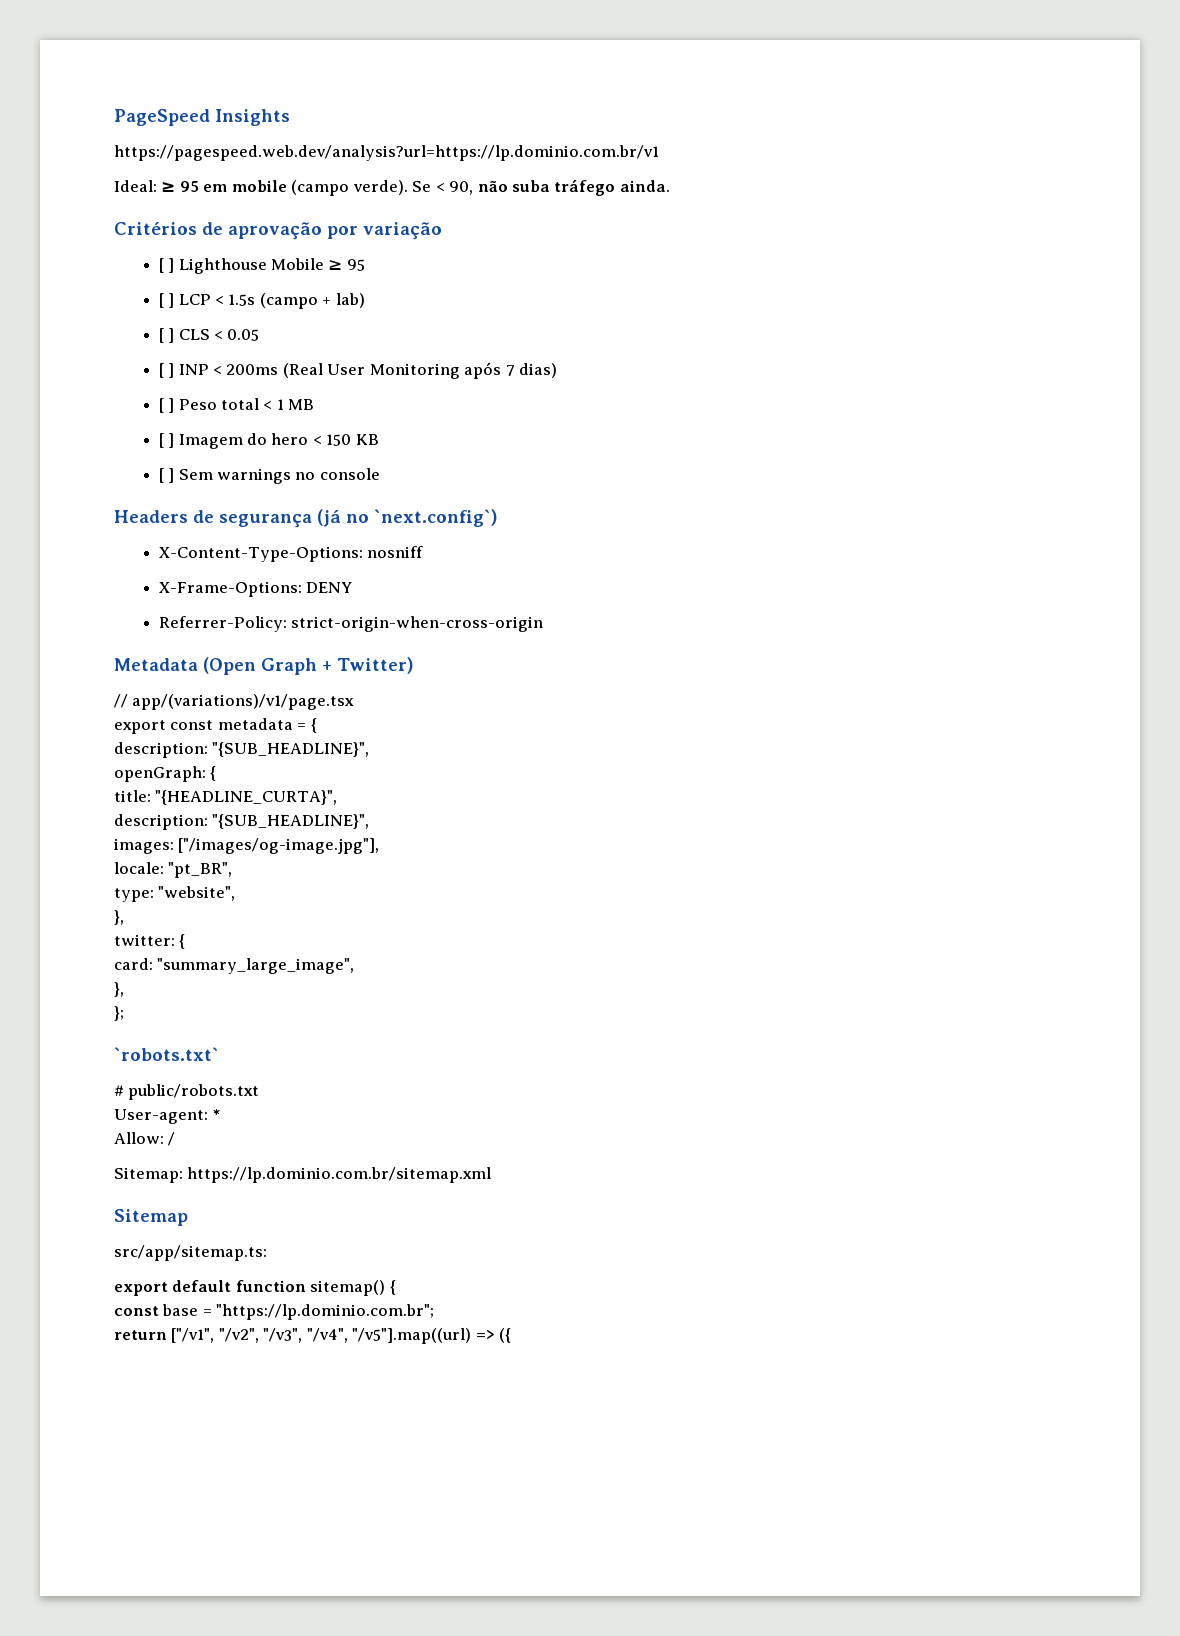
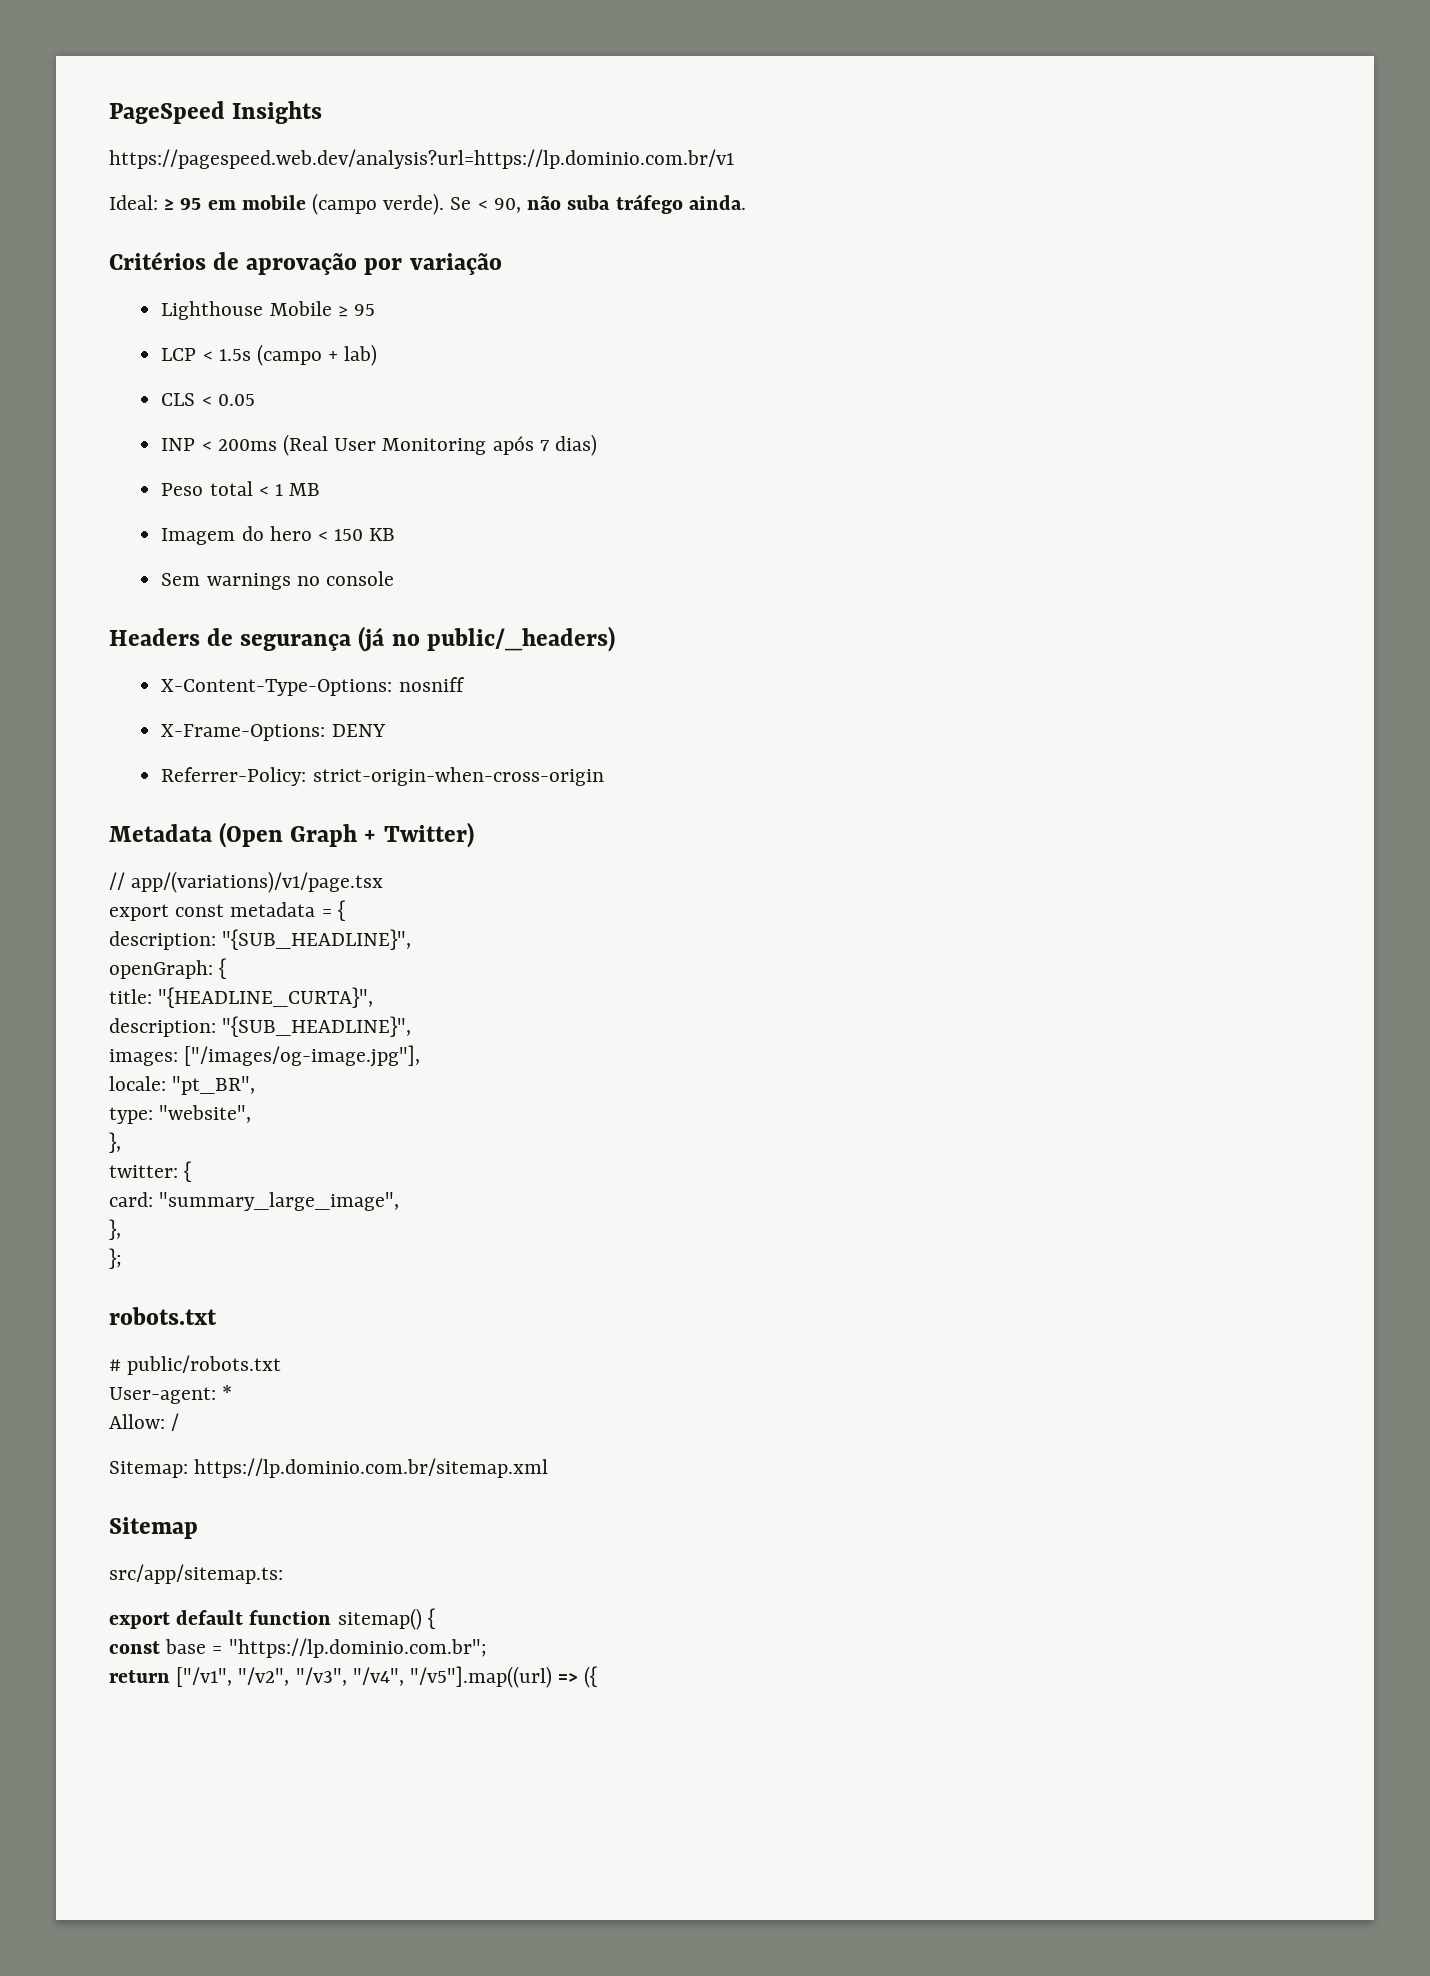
- [ ] Lighthouse Mobile ≥ 95
+ Lighthouse Mobile ≥ 95
- [ ] LCP < 1.5s (campo + lab)
+ LCP < 1.5s (campo + lab)
- [ ] CLS < 0.05
+ CLS < 0.05
- [ ] INP < 200ms (Real User Monitoring após 7 dias)
+ INP < 200ms (Real User Monitoring após 7 dias)
- [ ] Peso total < 1 MB
+ Peso total < 1 MB
- [ ] Imagem do hero < 150 KB
+ Imagem do hero < 150 KB
- [ ] Sem warnings no console
+ Sem warnings no console
- Headers de segurança (já no `next.config`)
+ Headers de segurança (já no public/_headers)
- `robots.txt`
+ robots.txt

